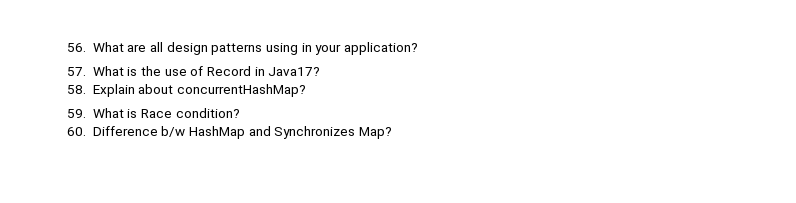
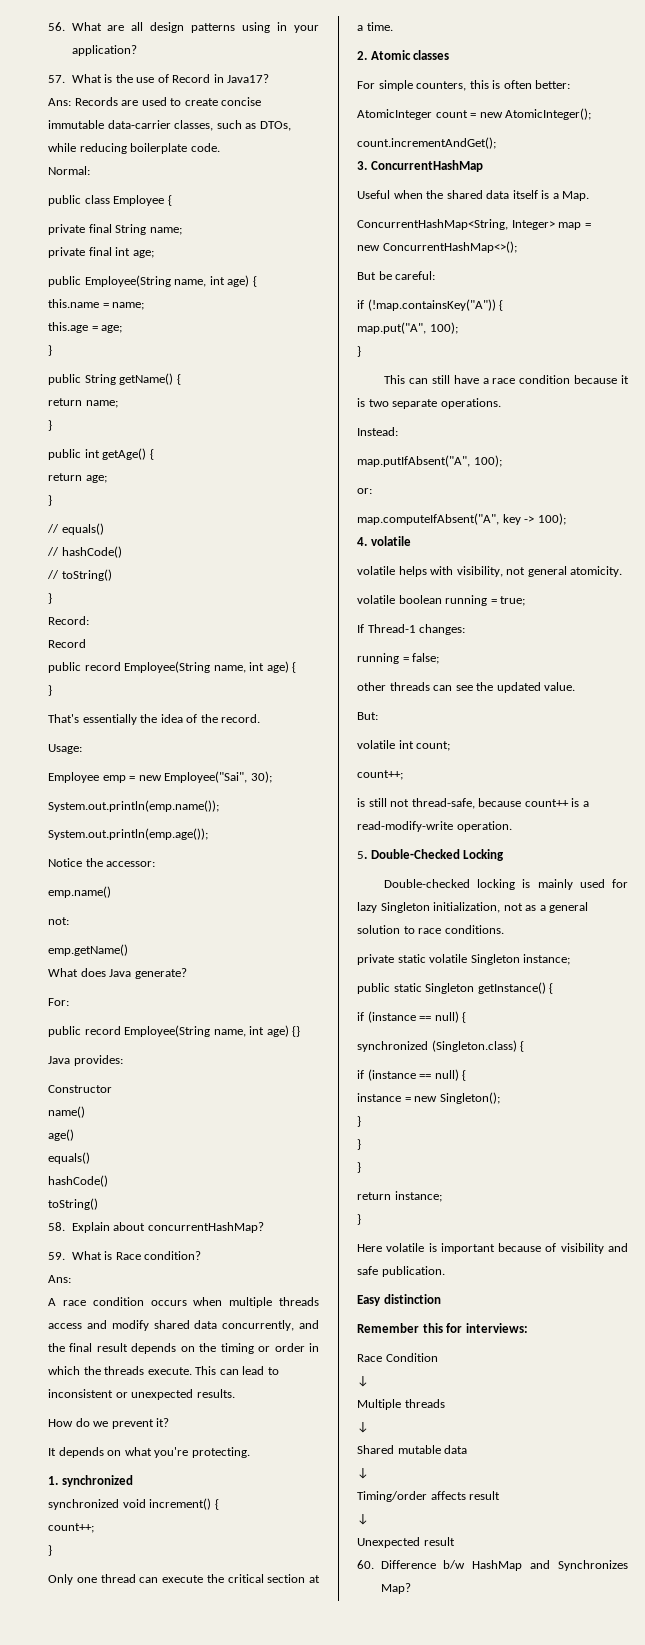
+ Ans: Records are used to create concise immutable data-carrier classes, such as DTOs, while reducing boilerplate code.
+ Normal:
+ public class Employee {
+ private final String name;
+ private final int age;
+ public Employee(String name, int age) {
+ this.name = name;
+ this.age = age;
+ }
+ public String getName() {
+ return name;
+ }
+ public int getAge() {
+ return age;
+ }
+ // equals()
+ // hashCode()
+ // toString()
+ }
+ Record:
+ Record
+ public record Employee(String name, int age) {
+ }
+ That's essentially the idea of the record.
+ Usage:
+ Employee emp = new Employee("Sai", 30);
+ System.out.println(emp.name());
+ System.out.println(emp.age());
+ Notice the accessor:
+ emp.name()
+ not:
+ emp.getName()
+ What does Java generate?
+ For:
+ public record Employee(String name, int age) {}
+ Java provides:
+ Constructor
+ name()
+ age()
+ equals()
+ hashCode()
+ toString()
  59. What is Race condition?
+ Ans:
+ A race condition occurs when multiple threads access and modify shared data concurrently, and the final result depends on the timing or order in which the threads execute. This can lead to inconsistent or unexpected results.
+ How do we prevent it?
+ It depends on what you're protecting.
+ 1. synchronized
+ synchronized void increment() {
+ count++;
+ }
+ Only one thread can execute the critical section at a time.
+ 2. Atomic classes
+ For simple counters, this is often better:
+ AtomicInteger count = new AtomicInteger();
+ count.incrementAndGet();
+ 3. ConcurrentHashMap
+ Useful when the shared data itself is a Map.
+ ConcurrentHashMap<String, Integer> map =
+ new ConcurrentHashMap<>();
+ But be careful:
+ if (!map.containsKey("A")) {
+ map.put("A", 100);
+ }
+ This can still have a race condition because it is two separate operations.
+ Instead:
+ map.putIfAbsent("A", 100);
+ or:
+ map.computeIfAbsent("A", key -> 100);
+ 4. volatile
+ volatile helps with visibility, not general atomicity.
+ volatile boolean running = true;
+ If Thread-1 changes:
+ running = false;
+ other threads can see the updated value.
+ But:
+ volatile int count;
+ count++;
+ is still not thread-safe, because count++ is a read-modify-write operation.
+ 5. Double-Checked Locking
+ Double-checked locking is mainly used for lazy Singleton initialization, not as a general solution to race conditions.
+ private static volatile Singleton instance;
+ public static Singleton getInstance() {
+ if (instance == null) {
+ synchronized (Singleton.class) {
+ if (instance == null) {
+ instance = new Singleton();
+ }
+ }
+ }
+ return instance;
+ }
+ Here volatile is important because of visibility and safe publication.
+ Easy distinction
+ Remember this for interviews:
+ Race Condition
+ ↓
+ Multiple threads
+ ↓
+ Shared mutable data
+ ↓
+ Timing/order affects result
+ ↓
+ Unexpected result

